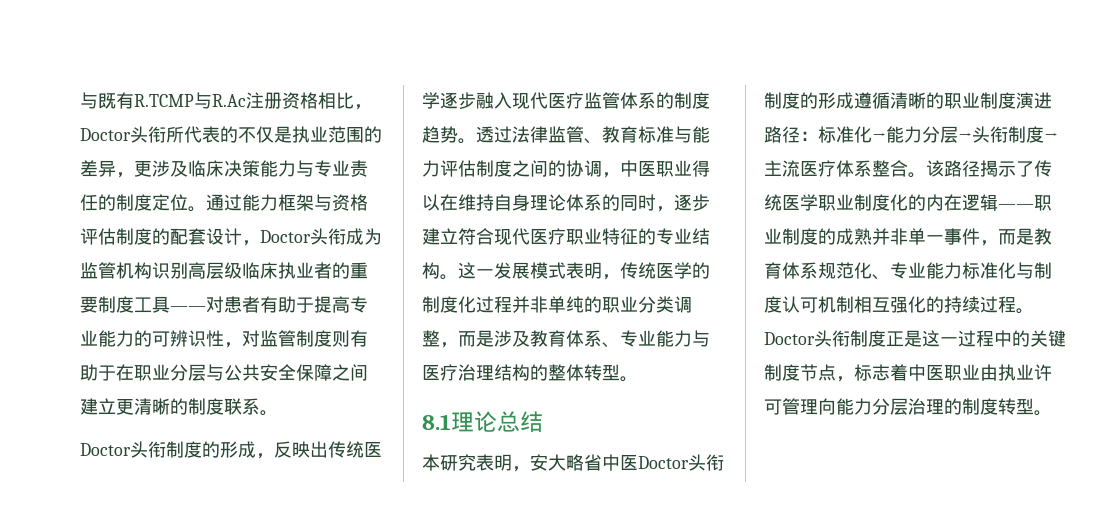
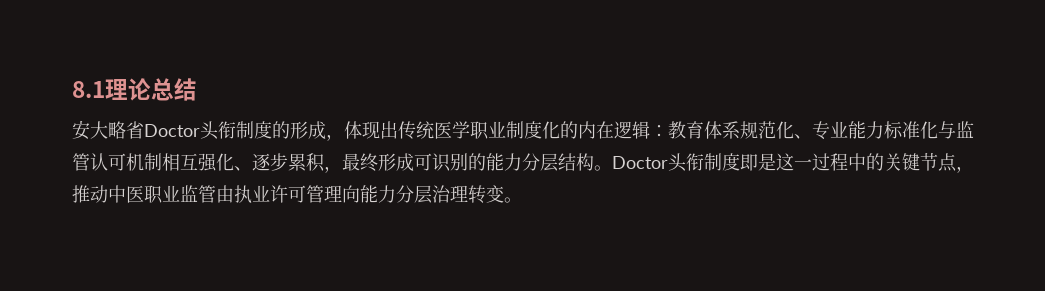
- 与既有R.TCMP与R.Ac注册资格相比，Doctor头衔所代表的不仅是执业范围的差异，更涉及临床决策能力与专业责任的制度定位。通过能力框架与资格评估制度的配套设计，Doctor头衔成为监管机构识别高层级临床执业者的重要制度工具——对患者有助于提高专业能力的可辨识性，对监管制度则有助于在职业分层与公共安全保障之间建立更清晰的制度联系。
- Doctor头衔制度的形成，反映出传统医学逐步融入现代医疗监管体系的制度趋势。透过法律监管、教育标准与能力评估制度之间的协调，中医职业得以在维持自身理论体系的同时，逐步建立符合现代医疗职业特征的专业结构。这一发展模式表明，传统医学的制度化过程并非单纯的职业分类调整，而是涉及教育体系、专业能力与医疗治理结构的整体转型。
  8.1理论总结
- 本研究表明，安大略省中医Doctor头衔制度的形成遵循清晰的职业制度演进路径：标准化→能力分层→头衔制度→主流医疗体系整合。该路径揭示了传统医学职业制度化的内在逻辑——职业制度的成熟并非单一事件，而是教育体系规范化、专业能力标准化与制度认可机制相互强化的持续过程。
+ 安大略省Doctor头衔制度的形成，体现出传统医学职业制度化的内在逻辑：教育体系规范化、专业能力标准化与监管认可机制相互强化、逐步累积，最终形成可识别的能力分层结构。
- Doctor头衔制度正是这一过程中的关键制度节点，标志着中医职业由执业许可管理向能力分层治理的制度转型。
+ Doctor头衔制度即是这一过程中的关键节点，推动中医职业监管由执业许可管理向能力分层治理转变。

